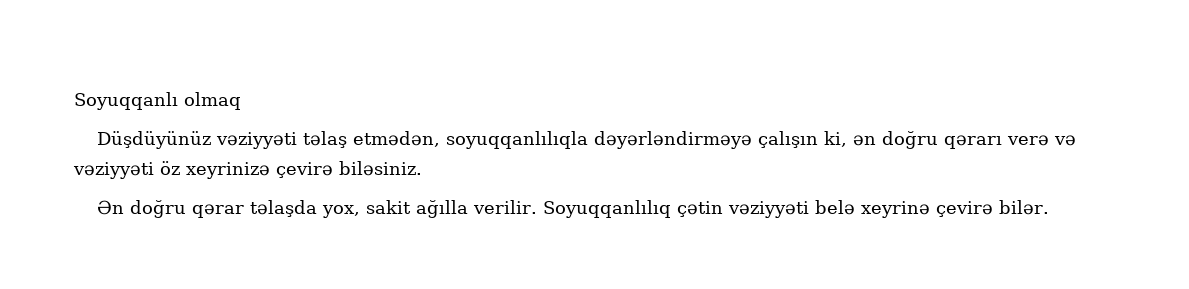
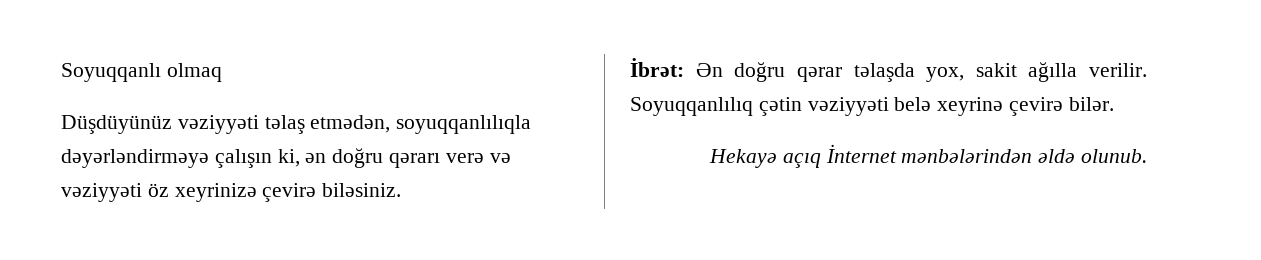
- Ən doğru qərar təlaşda yox, sakit ağılla verilir.
+ İbrət: Ən doğru qərar təlaşda yox, sakit ağılla verilir.
+ Hekayə açıq İnternet mənbələrindən əldə olunub.

